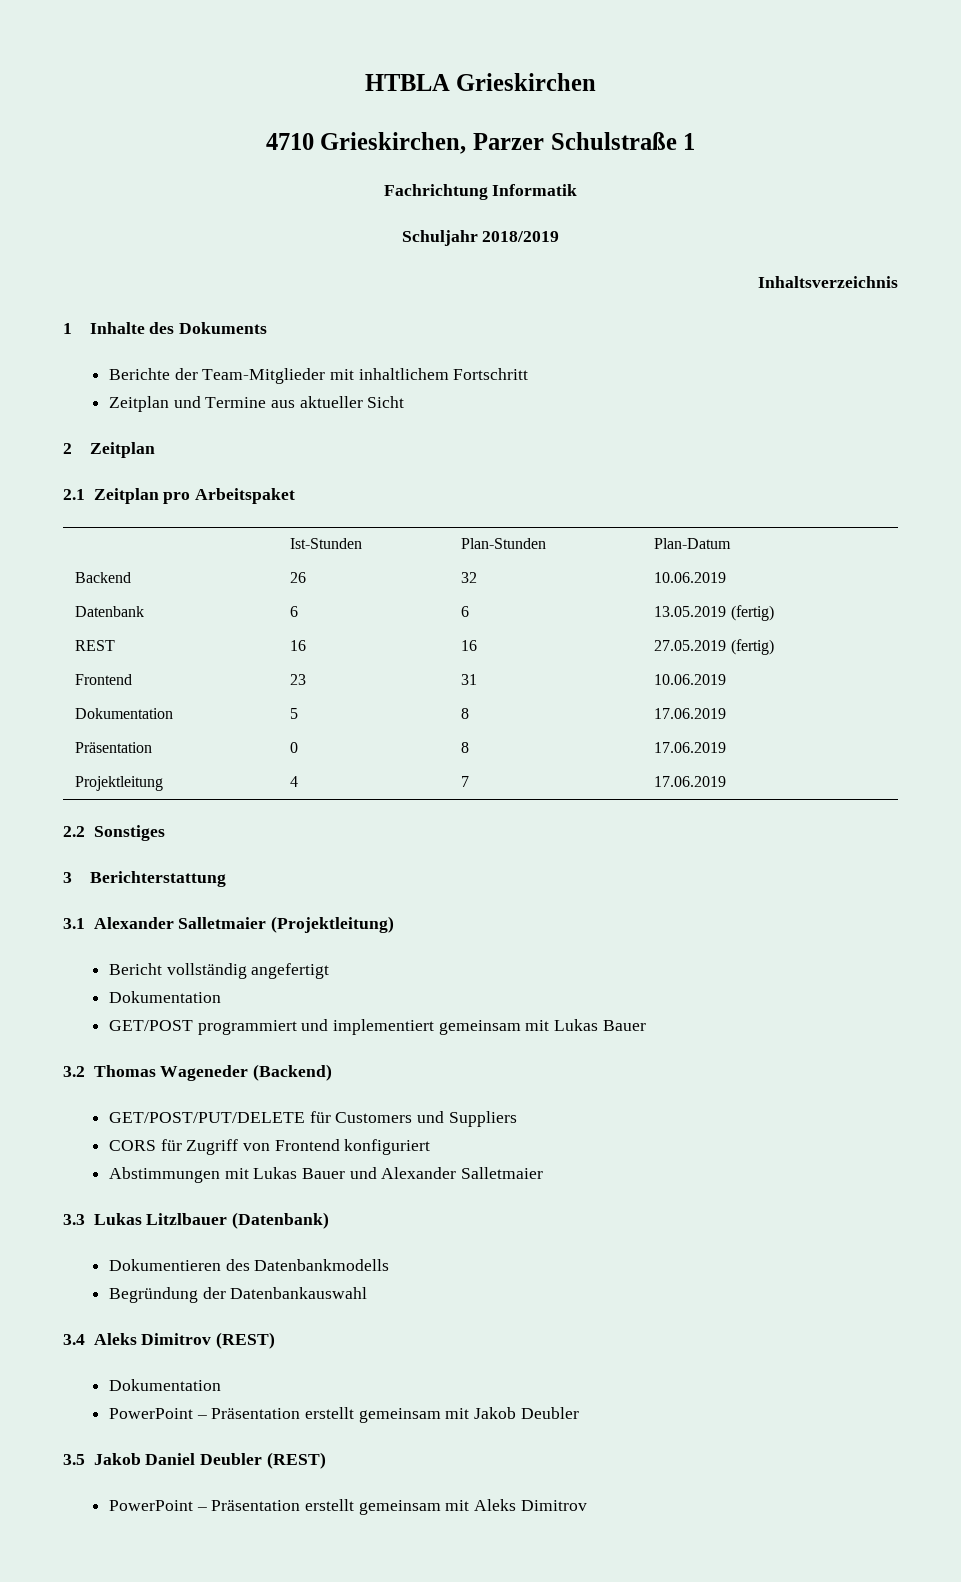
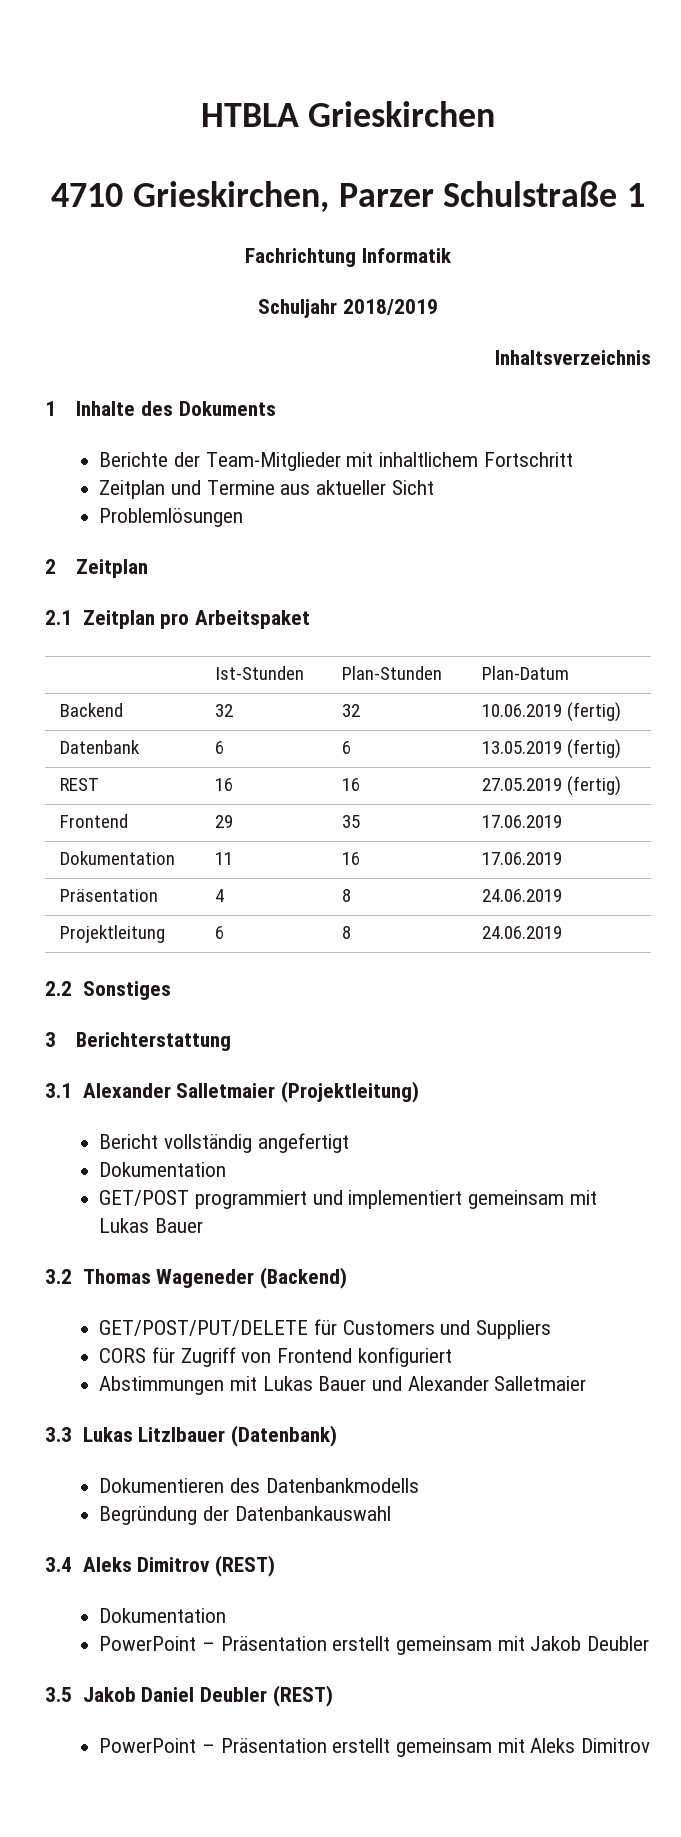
+ Problemlösungen
- Backend | 26 | 32 | 10.06.2019
+ Backend | 32 | 32 | 10.06.2019 (fertig)
- Frontend | 23 | 31 | 10.06.2019
+ Frontend | 29 | 35 | 17.06.2019
- Dokumentation | 5 | 8 | 17.06.2019
+ Dokumentation | 11 | 16 | 17.06.2019
- Präsentation | 0 | 8 | 17.06.2019
+ Präsentation | 4 | 8 | 24.06.2019
- Projektleitung | 4 | 7 | 17.06.2019
+ Projektleitung | 6 | 8 | 24.06.2019

